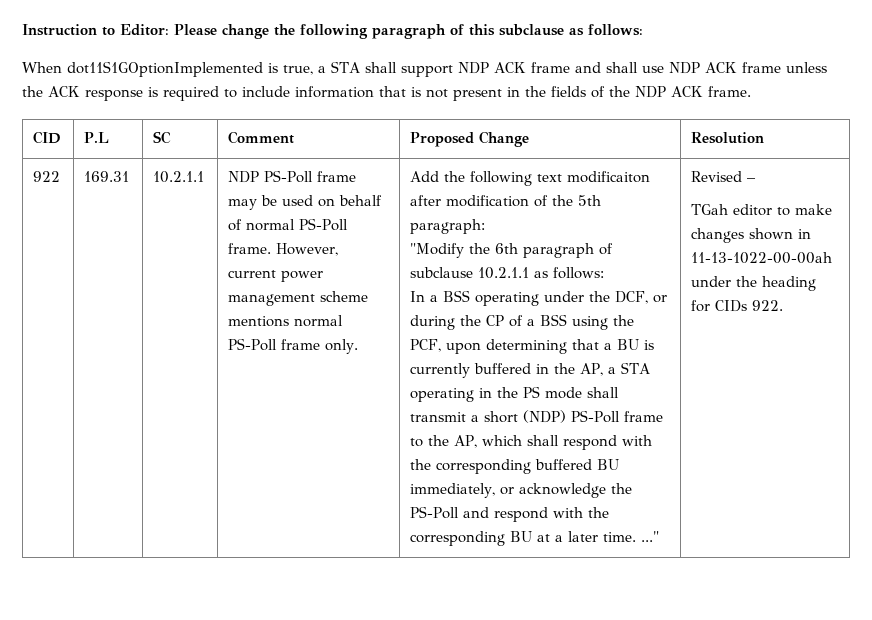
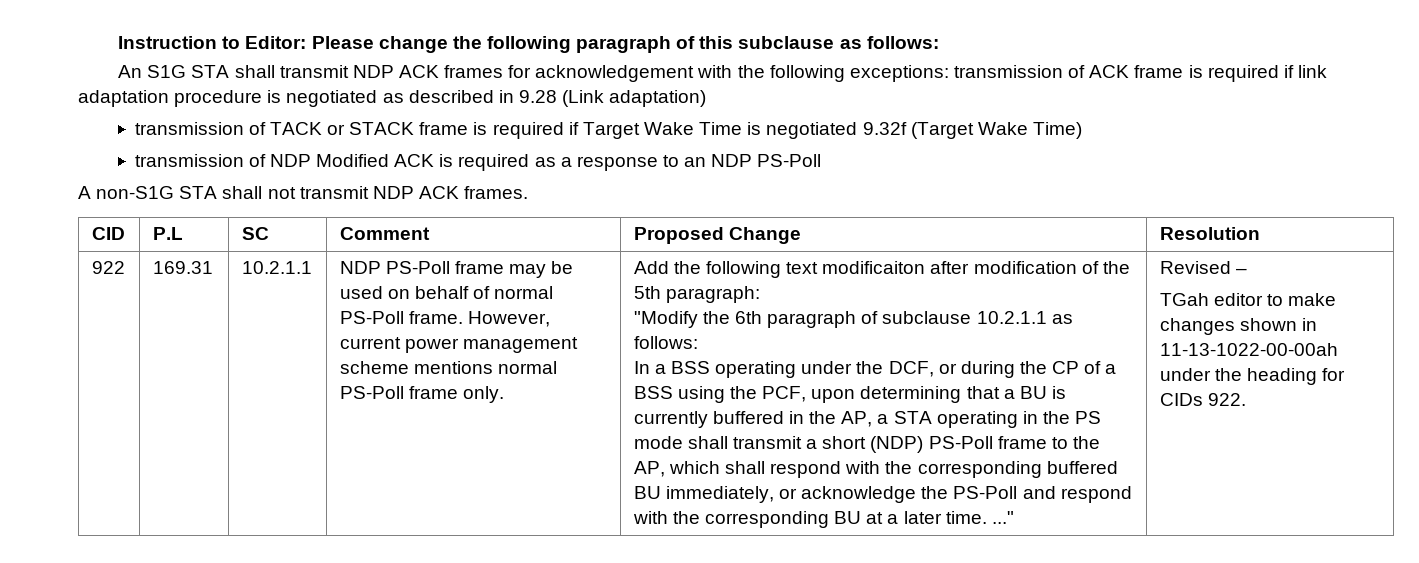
- When dot11S1GOptionImplemented is true, a STA shall support NDP ACK frame and shall use NDP ACK frame unless the ACK response is required to include information that is not present in the fields of the NDP ACK frame.
+ An S1G STA shall transmit NDP ACK frames for acknowledgement with the following exceptions: transmission of ACK frame is required if link adaptation procedure is negotiated as described in 9.28 (Link adaptation)
+ transmission of TACK or STACK frame is required if Target Wake Time is negotiated 9.32f (Target Wake Time)
+ transmission of NDP Modified ACK is required as a response to an NDP PS-Poll
+ A non-S1G STA shall not transmit NDP ACK frames.

